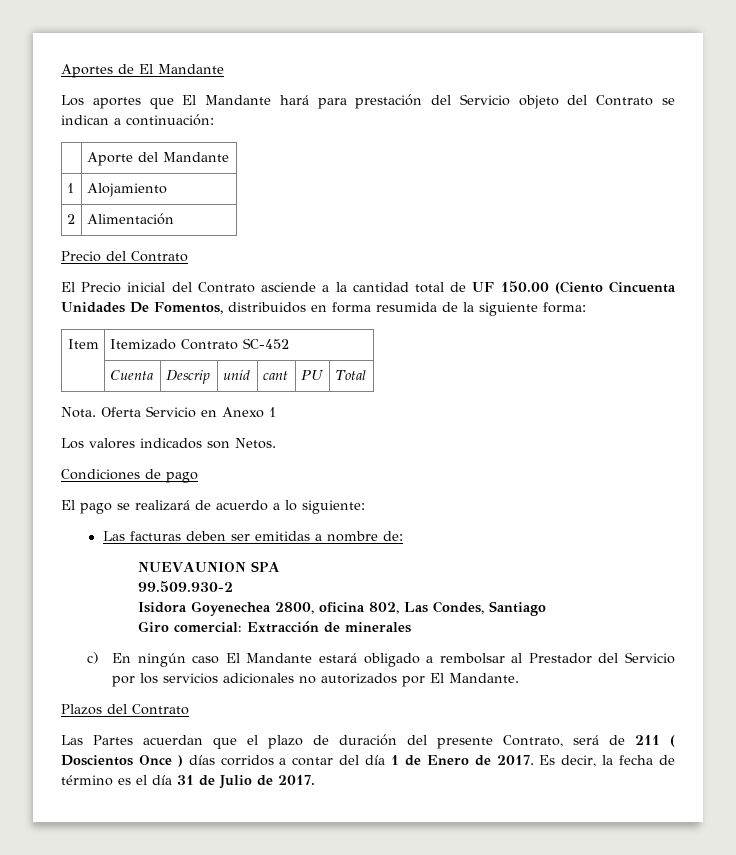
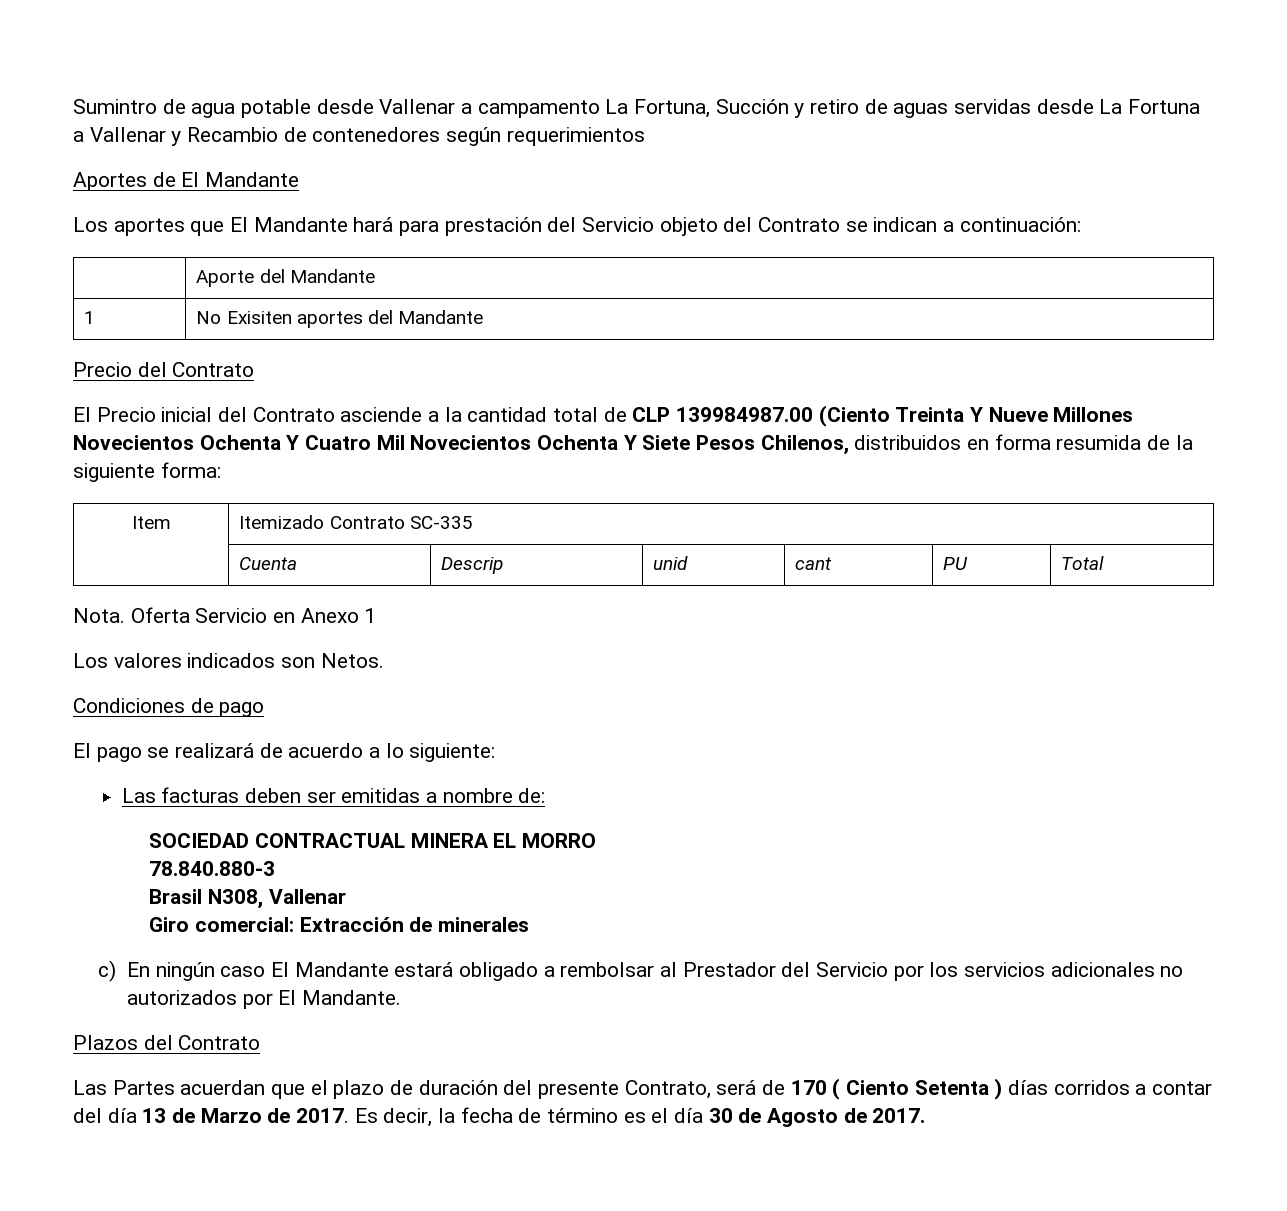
+ Sumintro de agua potable desde Vallenar a campamento La Fortuna, Succión y retiro de aguas servidas desde La Fortuna a Vallenar y Recambio de contenedores según requerimientos
- 1 | Alojamiento
- 2 | Alimentación
+ 1 | No Exisiten aportes del Mandante
- El Precio inicial del Contrato asciende a la cantidad total de UF 150.00 (Ciento Cincuenta Unidades De Fomentos, distribuidos en forma resumida de la siguiente forma:
+ El Precio inicial del Contrato asciende a la cantidad total de CLP 139984987.00 (Ciento Treinta Y Nueve Millones Novecientos Ochenta Y Cuatro Mil Novecientos Ochenta Y Siete Pesos Chilenos, distribuidos en forma resumida de la siguiente forma:
- Item | Itemizado Contrato SC-452
+ Item | Itemizado Contrato SC-335
- NUEVAUNION SPA
- 99.509.930-2
- Isidora Goyenechea 2800, oficina 802, Las Condes, Santiago
+ SOCIEDAD CONTRACTUAL MINERA EL MORRO
+ 78.840.880-3
+ Brasil N308, Vallenar
- Las Partes acuerdan que el plazo de duración del presente Contrato, será de 211 ( Doscientos Once ) días corridos a contar del día 1 de Enero de 2017.
+ Las Partes acuerdan que el plazo de duración del presente Contrato, será de 170 ( Ciento Setenta ) días corridos a contar del día 13 de Marzo de 2017.
- Es decir, la fecha de término es el día 31 de Julio de 2017.
+ Es decir, la fecha de término es el día 30 de Agosto de 2017.

